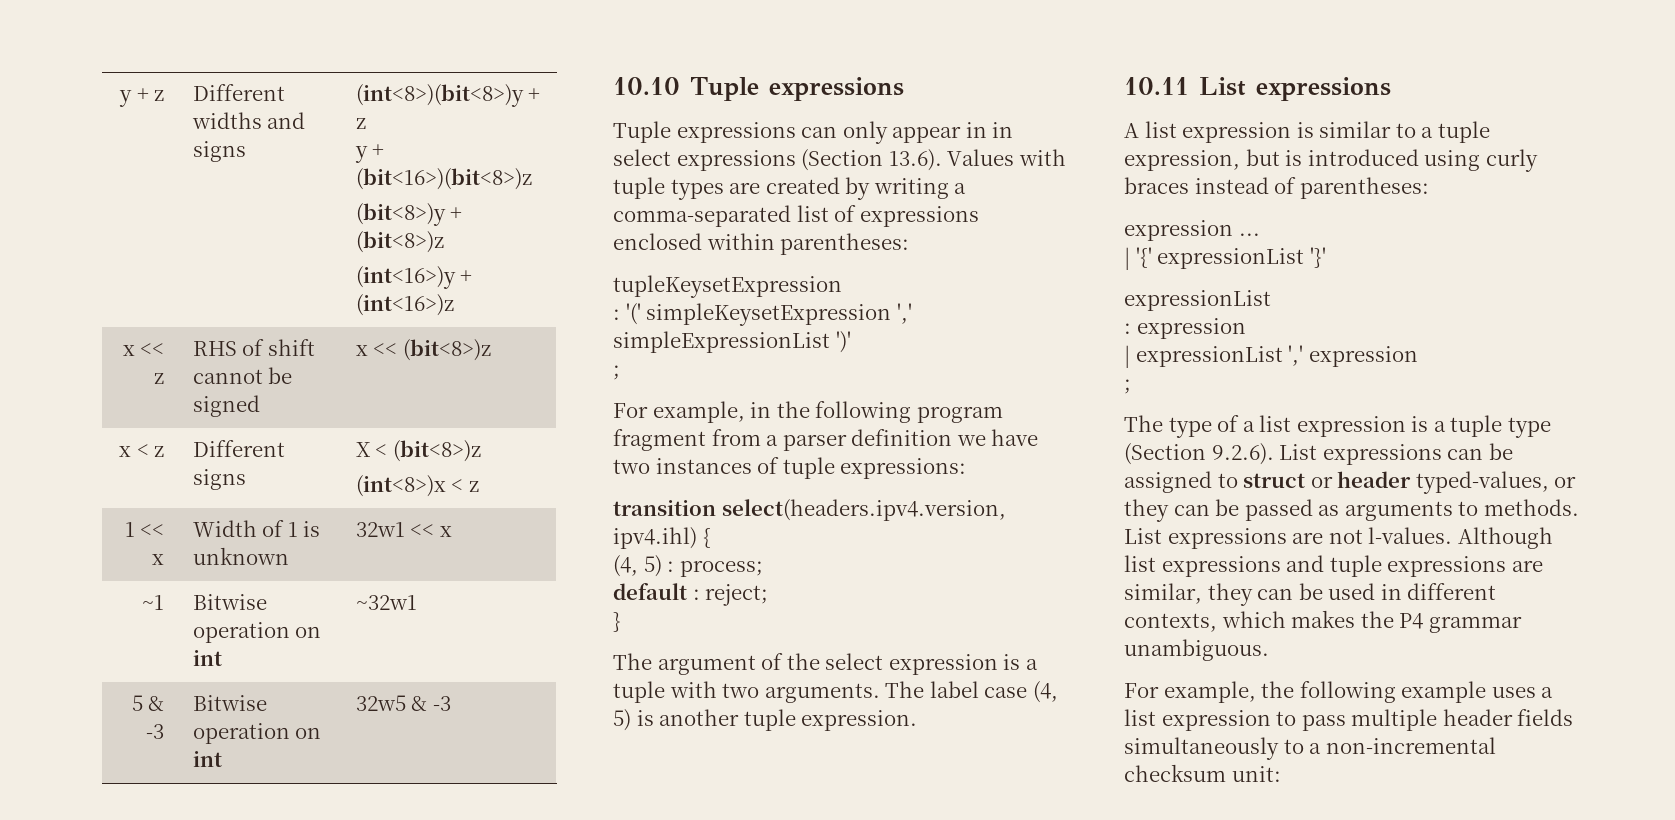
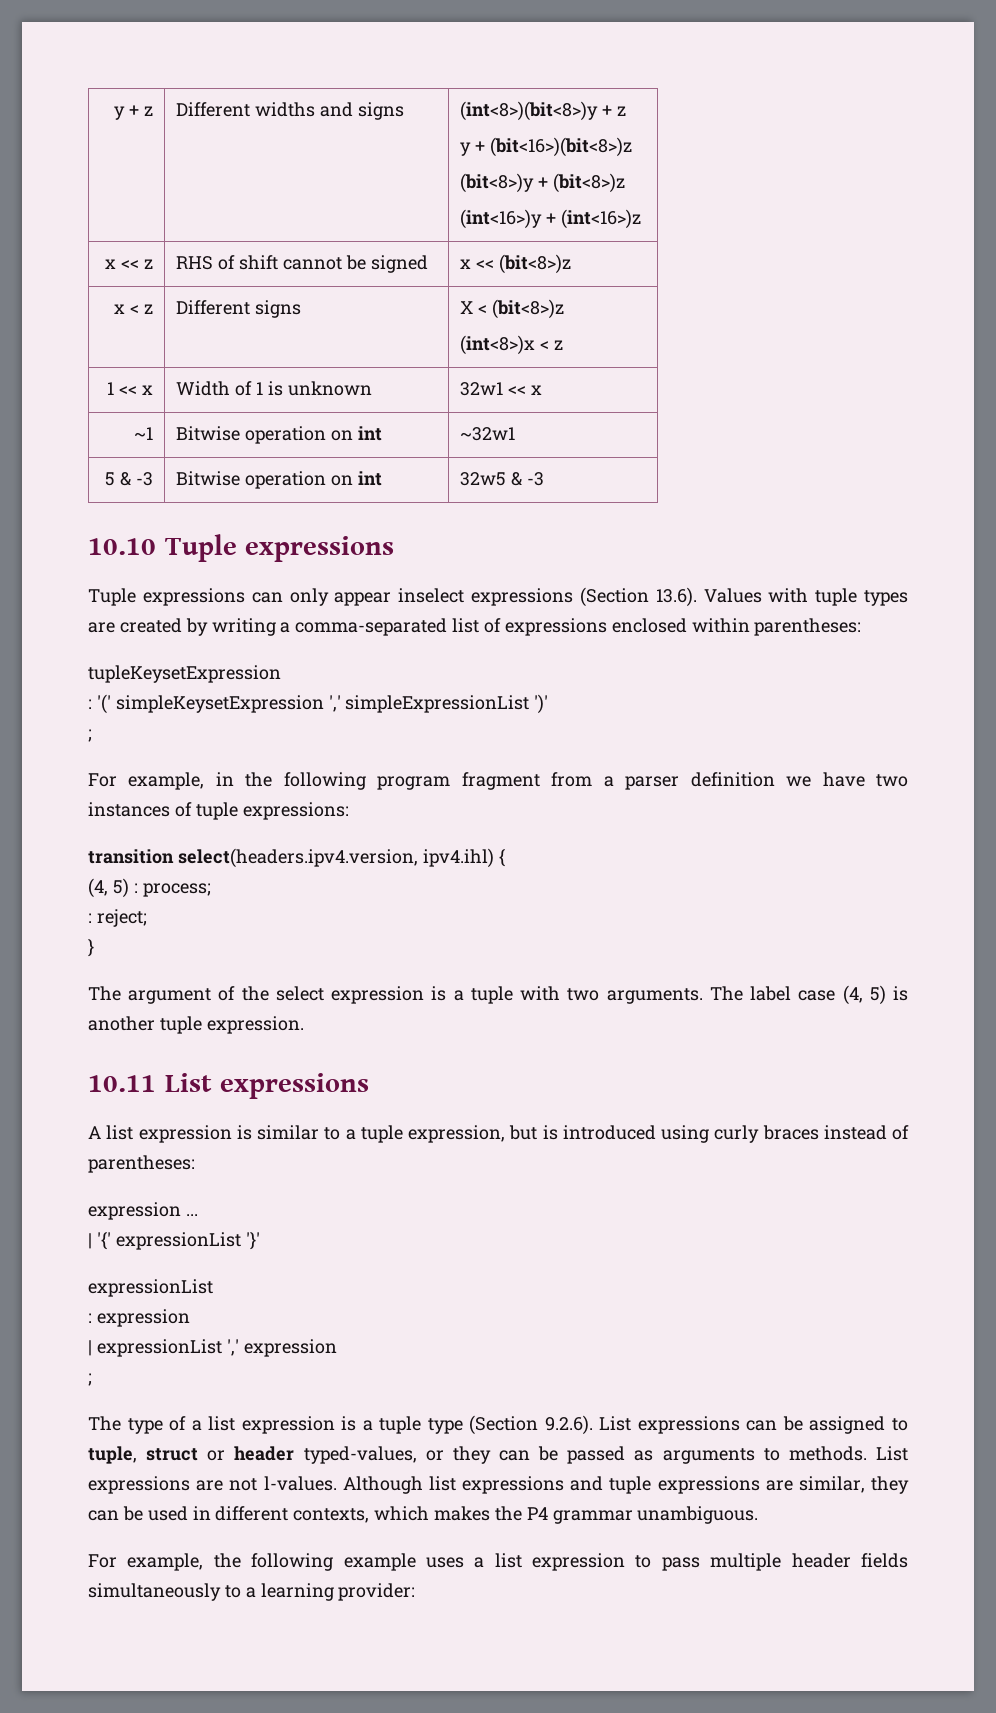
- Tuple expressions can only appear in in select expressions (Section 13.6). Values with tuple types are created by writing a comma-separated list of expressions enclosed within parentheses:
+ Tuple expressions can only appear inselect expressions (Section 13.6). Values with tuple types are created by writing a comma-separated list of expressions enclosed within parentheses:
- default : reject;
+ : reject;
- The type of a list expression is a tuple type (Section 9.2.6). List expressions can be assigned to struct or header typed-values, or they can be passed as arguments to methods.
+ The type of a list expression is a tuple type (Section 9.2.6). List expressions can be assigned to tuple, struct or header typed-values, or they can be passed as arguments to methods.
- For example, the following example uses a list expression to pass multiple header fields simultaneously to a non-incremental checksum unit:
+ For example, the following example uses a list expression to pass multiple header fields simultaneously to a learning provider:

